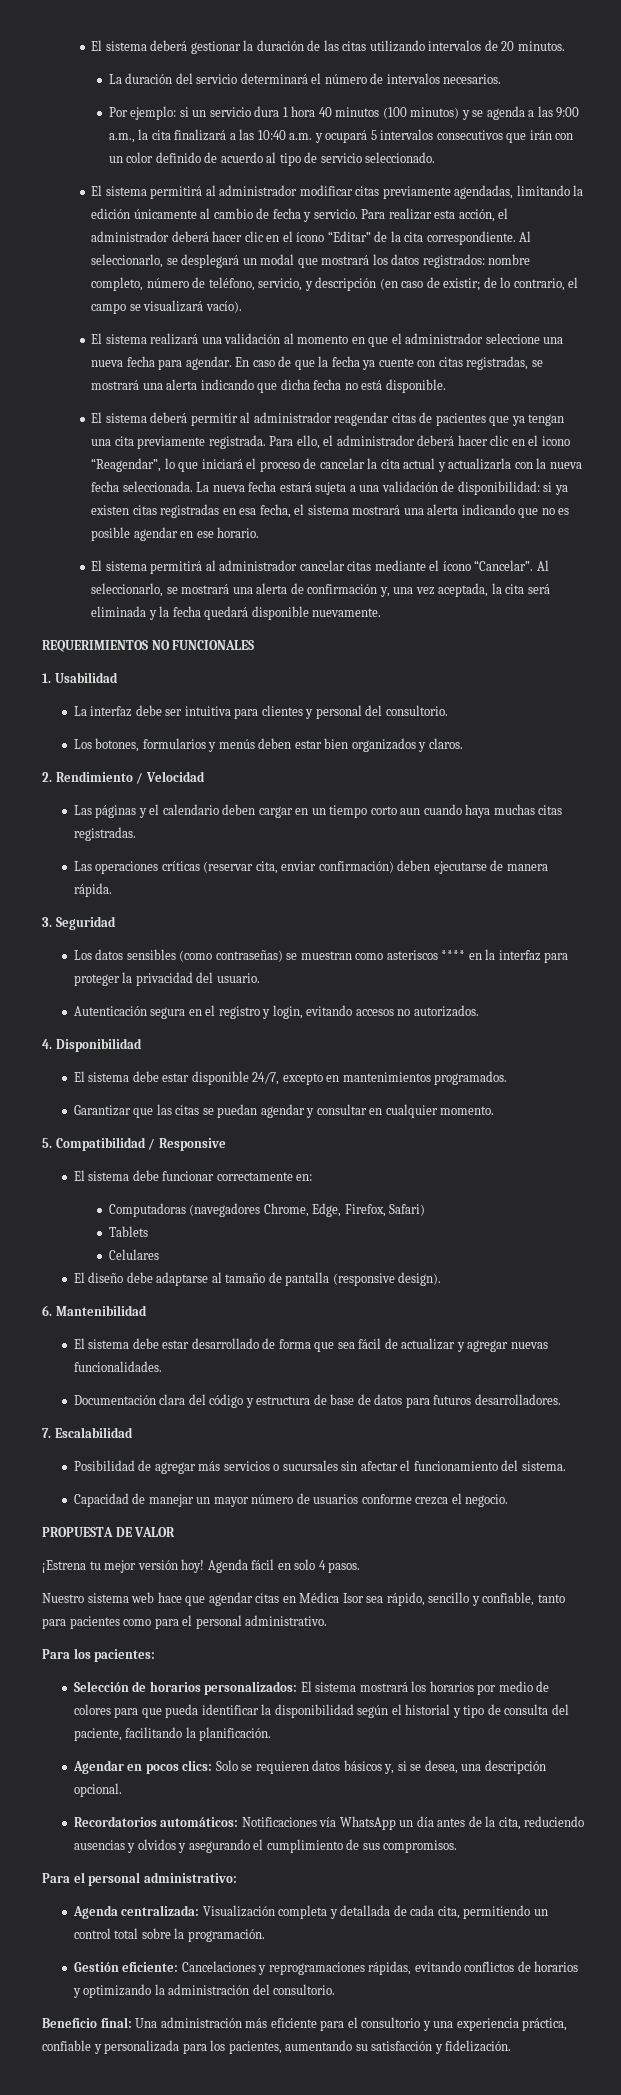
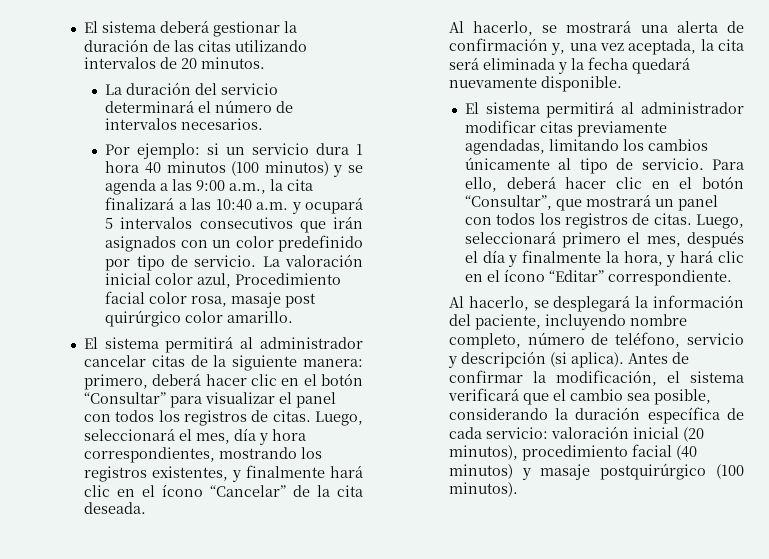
- Por ejemplo: si un servicio dura 1 hora 40 minutos (100 minutos) y se agenda a las 9:00 a.m., la cita finalizará a las 10:40 a.m. y ocupará 5 intervalos consecutivos que irán con un color definido de acuerdo al tipo de servicio seleccionado.
- El sistema permitirá al administrador modificar citas previamente agendadas, limitando la edición únicamente al cambio de fecha y servicio. Para realizar esta acción, el administrador deberá hacer clic en el ícono “Editar” de la cita correspondiente. Al seleccionarlo, se desplegará un modal que mostrará los datos registrados: nombre completo, número de teléfono, servicio, y descripción (en caso de existir; de lo contrario, el campo se visualizará vacío).
- El sistema realizará una validación al momento en que el administrador seleccione una nueva fecha para agendar. En caso de que la fecha ya cuente con citas registradas, se mostrará una alerta indicando que dicha fecha no está disponible.
- El sistema deberá permitir al administrador reagendar citas de pacientes que ya tengan una cita previamente registrada. Para ello, el administrador deberá hacer clic en el icono “Reagendar”, lo que iniciará el proceso de cancelar la cita actual y actualizarla con la nueva fecha seleccionada. La nueva fecha estará sujeta a una validación de disponibilidad: si ya existen citas registradas en esa fecha, el sistema mostrará una alerta indicando que no es posible agendar en ese horario.
+ Por ejemplo: si un servicio dura 1 hora 40 minutos (100 minutos) y se agenda a las 9:00 a.m., la cita finalizará a las 10:40 a.m. y ocupará 5 intervalos consecutivos que irán asignados con un color predefinido por tipo de servicio. La valoración inicial color azul, Procedimiento facial color rosa, masaje post quirúrgico color amarillo.
- El sistema permitirá al administrador cancelar citas mediante el ícono “Cancelar”. Al seleccionarlo, se mostrará una alerta de confirmación y, una vez aceptada, la cita será eliminada y la fecha quedará disponible nuevamente.
- REQUERIMIENTOS NO FUNCIONALES
- 1. Usabilidad
- La interfaz debe ser intuitiva para clientes y personal del consultorio.
- Los botones, formularios y menús deben estar bien organizados y claros.
- 2. Rendimiento / Velocidad
- Las páginas y el calendario deben cargar en un tiempo corto aun cuando haya muchas citas registradas.
- Las operaciones críticas (reservar cita, enviar confirmación) deben ejecutarse de manera rápida.
- 3. Seguridad
- Los datos sensibles (como contraseñas) se muestran como asteriscos **** en la interfaz para proteger la privacidad del usuario.
- Autenticación segura en el registro y login, evitando accesos no autorizados.
- 4. Disponibilidad
- El sistema debe estar disponible 24/7, excepto en mantenimientos programados.
- Garantizar que las citas se puedan agendar y consultar en cualquier momento.
- 5. Compatibilidad / Responsive
- El sistema debe funcionar correctamente en:
- Computadoras (navegadores Chrome, Edge, Firefox, Safari)
- Tablets
- Celulares
- El diseño debe adaptarse al tamaño de pantalla (responsive design).
- 6. Mantenibilidad
- El sistema debe estar desarrollado de forma que sea fácil de actualizar y agregar nuevas funcionalidades.
- Documentación clara del código y estructura de base de datos para futuros desarrolladores.
- 7. Escalabilidad
- Posibilidad de agregar más servicios o sucursales sin afectar el funcionamiento del sistema.
- Capacidad de manejar un mayor número de usuarios conforme crezca el negocio.
- PROPUESTA DE VALOR
- ¡Estrena tu mejor versión hoy! Agenda fácil en solo 4 pasos.
- Nuestro sistema web hace que agendar citas en Médica Isor sea rápido, sencillo y confiable, tanto para pacientes como para el personal administrativo.
- Para los pacientes:
- Selección de horarios personalizados: El sistema mostrará los horarios por medio de colores para que pueda identificar la disponibilidad según el historial y tipo de consulta del paciente, facilitando la planificación.
- Agendar en pocos clics: Solo se requieren datos básicos y, si se desea, una descripción opcional.
- Recordatorios automáticos: Notificaciones vía WhatsApp un día antes de la cita, reduciendo ausencias y olvidos y asegurando el cumplimiento de sus compromisos.
- Para el personal administrativo:
- Agenda centralizada: Visualización completa y detallada de cada cita, permitiendo un control total sobre la programación.
- Gestión eficiente: Cancelaciones y reprogramaciones rápidas, evitando conflictos de horarios y optimizando la administración del consultorio.
- Beneficio final: Una administración más eficiente para el consultorio y una experiencia práctica, confiable y personalizada para los pacientes, aumentando su satisfacción y fidelización.
+ El sistema permitirá al administrador cancelar citas de la siguiente manera: primero, deberá hacer clic en el botón “Consultar” para visualizar el panel con todos los registros de citas. Luego, seleccionará el mes, día y hora correspondientes, mostrando los registros existentes, y finalmente hará clic en el ícono “Cancelar” de la cita deseada.
+ Al hacerlo, se mostrará una alerta de confirmación y, una vez aceptada, la cita será eliminada y la fecha quedará nuevamente disponible.
+ El sistema permitirá al administrador modificar citas previamente agendadas, limitando los cambios únicamente al tipo de servicio. Para ello, deberá hacer clic en el botón “Consultar”, que mostrará un panel con todos los registros de citas. Luego, seleccionará primero el mes, después el día y finalmente la hora, y hará clic en el ícono “Editar” correspondiente.
+ Al hacerlo, se desplegará la información del paciente, incluyendo nombre completo, número de teléfono, servicio y descripción (si aplica). Antes de confirmar la modificación, el sistema verificará que el cambio sea posible, considerando la duración específica de cada servicio: valoración inicial (20 minutos), procedimiento facial (40 minutos) y masaje postquirúrgico (100 minutos).

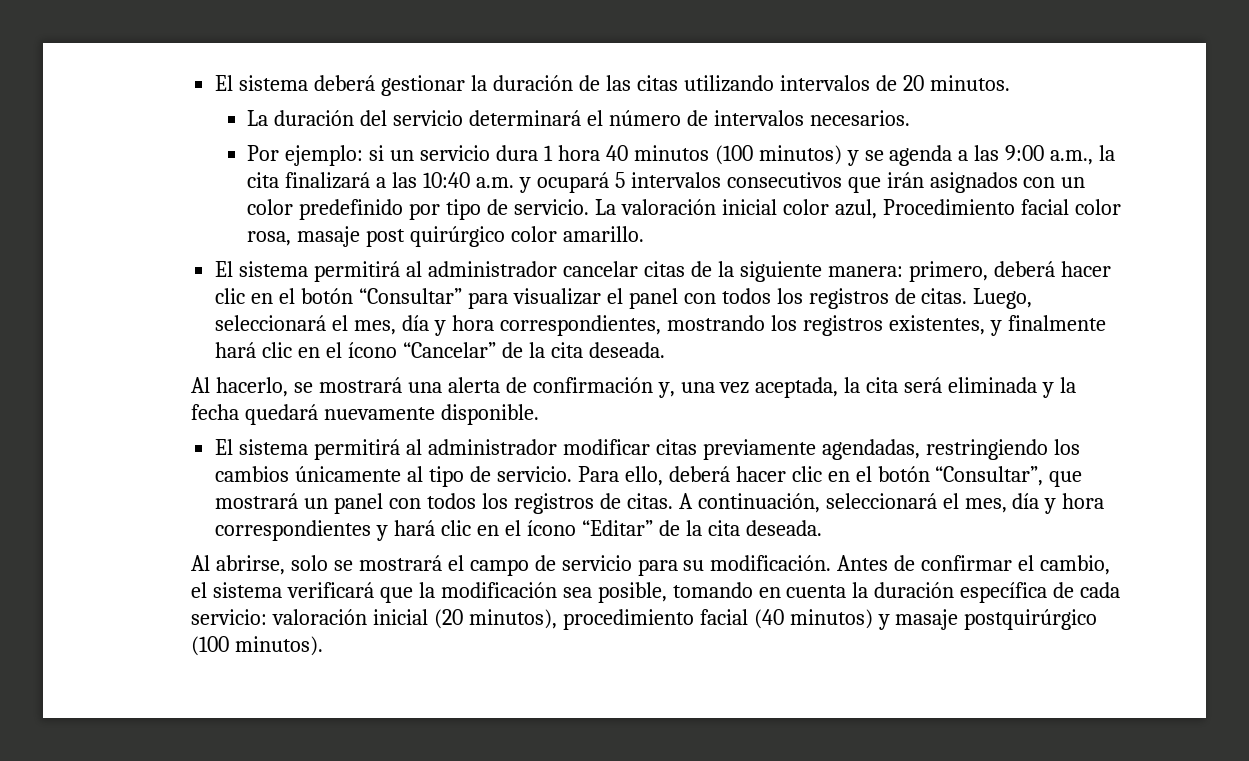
- El sistema permitirá al administrador modificar citas previamente agendadas, limitando los cambios únicamente al tipo de servicio.
+ El sistema permitirá al administrador modificar citas previamente agendadas, restringiendo los cambios únicamente al tipo de servicio.
- Luego, seleccionará primero el mes, después el día y finalmente la hora, y hará clic en el ícono “Editar” correspondiente.
- Al hacerlo, se desplegará la información del paciente, incluyendo nombre completo, número de teléfono, servicio y descripción (si aplica).
+ A continuación, seleccionará el mes, día y hora correspondientes y hará clic en el ícono “Editar” de la cita deseada.
+ Al abrirse, solo se mostrará el campo de servicio para su modificación.
- Antes de confirmar la modificación, el sistema verificará que el cambio sea posible, considerando la duración específica de cada servicio: valoración inicial (20 minutos), procedimiento facial (40 minutos) y masaje postquirúrgico (100 minutos).
+ Antes de confirmar el cambio, el sistema verificará que la modificación sea posible, tomando en cuenta la duración específica de cada servicio: valoración inicial (20 minutos), procedimiento facial (40 minutos) y masaje postquirúrgico (100 minutos).

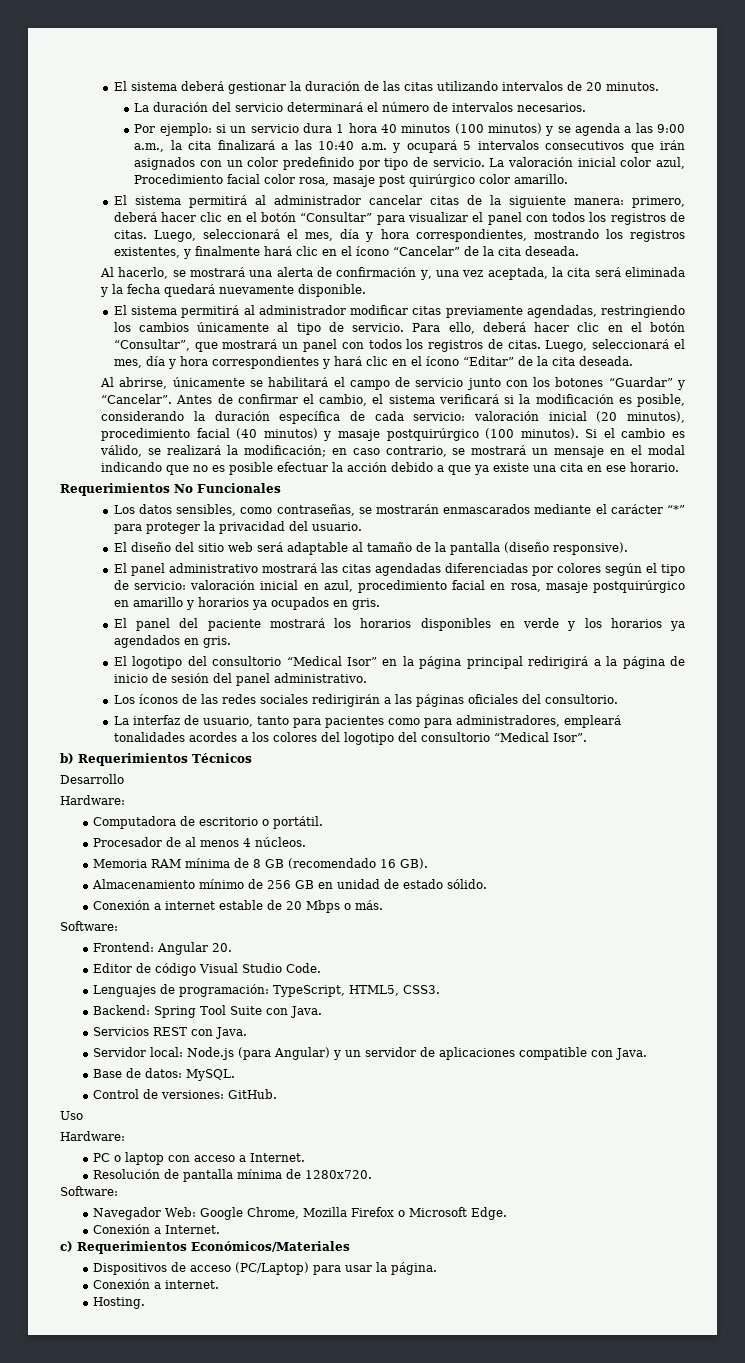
- A continuación, seleccionará el mes, día y hora correspondientes y hará clic en el ícono “Editar” de la cita deseada.
+ Luego, seleccionará el mes, día y hora correspondientes y hará clic en el ícono “Editar” de la cita deseada.
- Al abrirse, solo se mostrará el campo de servicio para su modificación.
+ Al abrirse, únicamente se habilitará el campo de servicio junto con los botones “Guardar” y “Cancelar”.
- Antes de confirmar el cambio, el sistema verificará que la modificación sea posible, tomando en cuenta la duración específica de cada servicio: valoración inicial (20 minutos), procedimiento facial (40 minutos) y masaje postquirúrgico (100 minutos).
+ Antes de confirmar el cambio, el sistema verificará si la modificación es posible, considerando la duración específica de cada servicio: valoración inicial (20 minutos), procedimiento facial (40 minutos) y masaje postquirúrgico (100 minutos).
+ Si el cambio es válido, se realizará la modificación; en caso contrario, se mostrará un mensaje en el modal indicando que no es posible efectuar la acción debido a que ya existe una cita en ese horario.
+ Requerimientos No Funcionales
+ Los datos sensibles, como contraseñas, se mostrarán enmascarados mediante el carácter “*” para proteger la privacidad del usuario.
+ El diseño del sitio web será adaptable al tamaño de la pantalla (diseño responsive).
+ El panel administrativo mostrará las citas agendadas diferenciadas por colores según el tipo de servicio: valoración inicial en azul, procedimiento facial en rosa, masaje postquirúrgico en amarillo y horarios ya ocupados en gris.
+ El panel del paciente mostrará los horarios disponibles en verde y los horarios ya agendados en gris.
+ El logotipo del consultorio “Medical Isor” en la página principal redirigirá a la página de inicio de sesión del panel administrativo.
+ Los íconos de las redes sociales redirigirán a las páginas oficiales del consultorio.
+ La interfaz de usuario, tanto para pacientes como para administradores, empleará tonalidades acordes a los colores del logotipo del consultorio “Medical Isor”.
+ b) Requerimientos Técnicos
+ Desarrollo
+ Hardware:
+ Computadora de escritorio o portátil.
+ Procesador de al menos 4 núcleos.
+ Memoria RAM mínima de 8 GB (recomendado 16 GB).
+ Almacenamiento mínimo de 256 GB en unidad de estado sólido.
+ Conexión a internet estable de 20 Mbps o más.
+ Software:
+ Frontend: Angular 20.
+ Editor de código Visual Studio Code.
+ Lenguajes de programación: TypeScript, HTML5, CSS3.
+ Backend: Spring Tool Suite con Java.
+ Servicios REST con Java.
+ Servidor local: Node.js (para Angular) y un servidor de aplicaciones compatible con Java.
+ Base de datos: MySQL.
+ Control de versiones: GitHub.
+ Uso
+ Hardware:
+ PC o laptop con acceso a Internet.
+ Resolución de pantalla mínima de 1280x720.
+ Software:
+ Navegador Web: Google Chrome, Mozilla Firefox o Microsoft Edge.
+ Conexión a Internet.
+ c) Requerimientos Económicos/Materiales
+ Dispositivos de acceso (PC/Laptop) para usar la página.
+ Conexión a internet.
+ Hosting.

